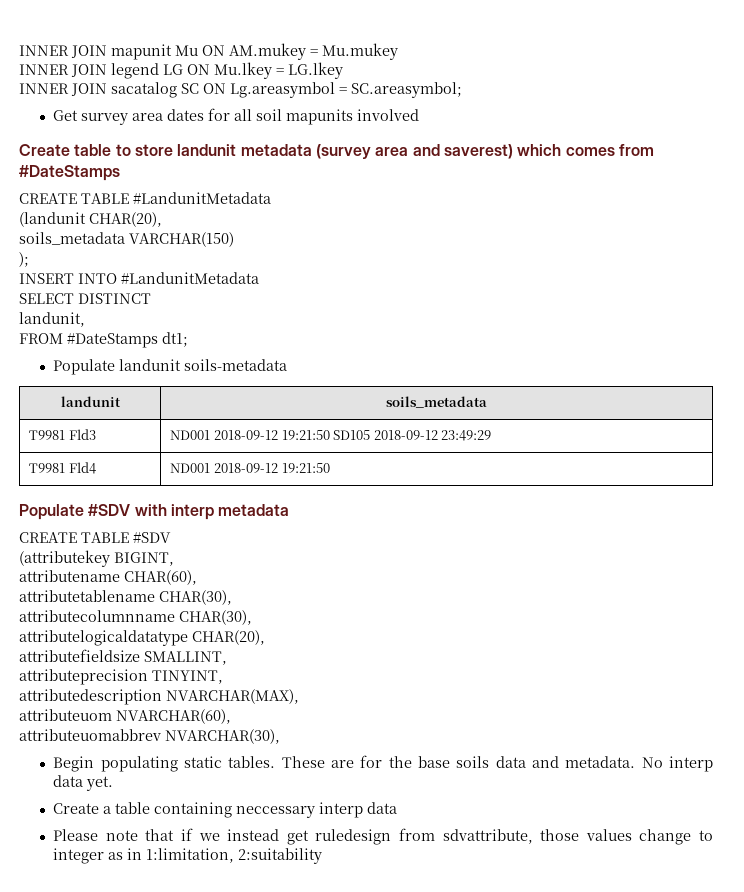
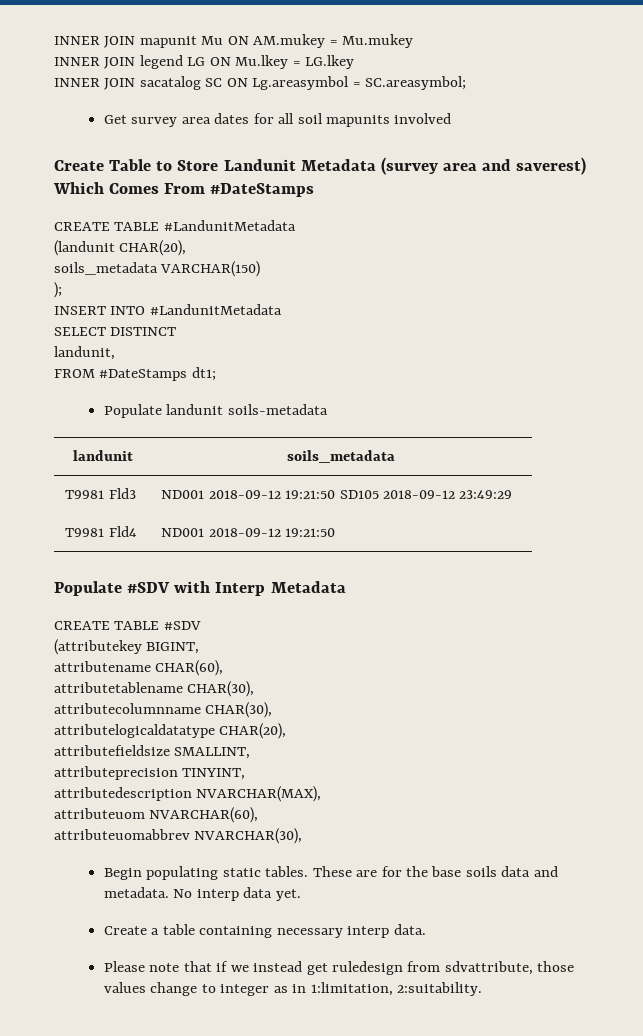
- Create table to store landunit metadata (survey area and saverest) which comes from #DateStamps
+ Create Table to Store Landunit Metadata (survey area and saverest) Which Comes From #DateStamps
- Populate #SDV with interp metadata
+ Populate #SDV with Interp Metadata
- Create a table containing neccessary interp data
+ Create a table containing necessary interp data.
- Please note that if we instead get ruledesign from sdvattribute, those values change to integer as in 1:limitation, 2:suitability
+ Please note that if we instead get ruledesign from sdvattribute, those values change to integer as in 1:limitation, 2:suitability.

